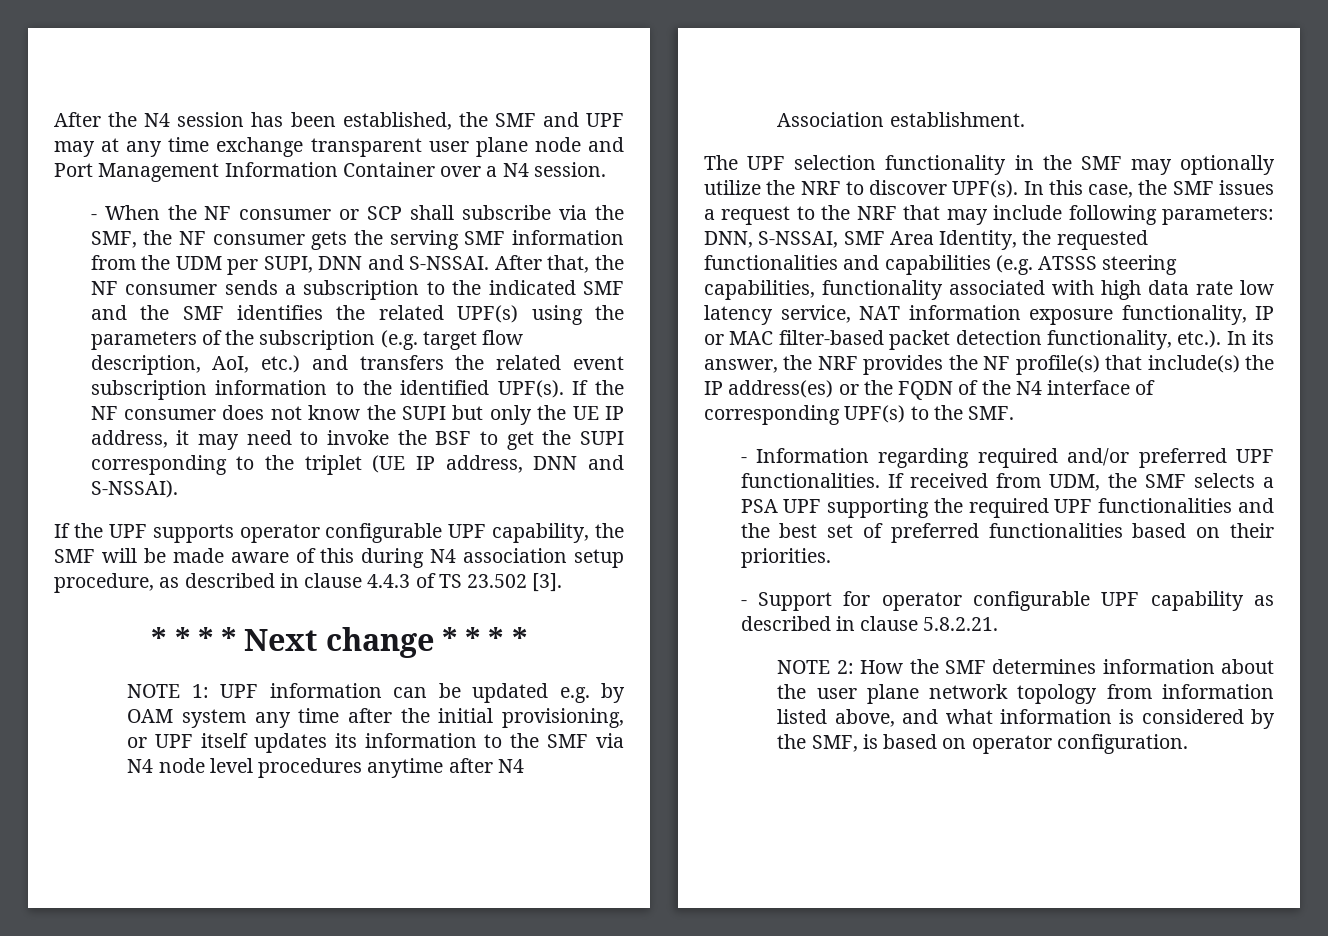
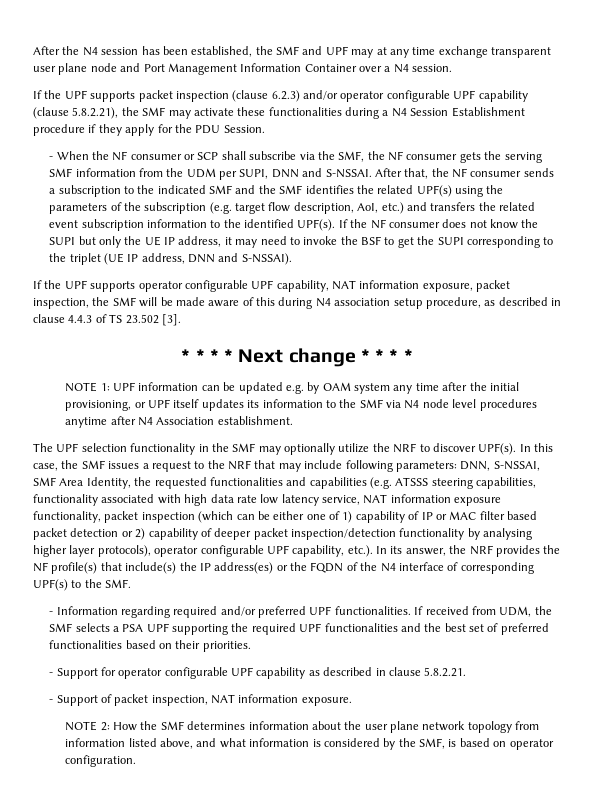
+ If the UPF supports packet inspection (clause 6.2.3) and/or operator configurable UPF capability (clause 5.8.2.21), the SMF may activate these functionalities during a N4 Session Establishment procedure if they apply for the PDU Session.
- If the UPF supports operator configurable UPF capability, the SMF will be made aware of this during N4 association setup procedure, as described in clause 4.4.3 of TS 23.502 [3].
+ If the UPF supports operator configurable UPF capability, NAT information exposure, packet inspection, the SMF will be made aware of this during N4 association setup procedure, as described in clause 4.4.3 of TS 23.502 [3].
- DNN, S-NSSAI, SMF Area Identity, the requested functionalities and capabilities (e.g. ATSSS steering capabilities, functionality associated with high data rate low latency service, NAT information exposure functionality, IP or MAC filter-based packet detection functionality, etc.). In its answer, the NRF provides the NF profile(s) that include(s) the IP address(es) or the FQDN of the N4 interface of corresponding UPF(s) to the SMF.
+ DNN, S-NSSAI, SMF Area Identity, the requested functionalities and capabilities (e.g. ATSSS steering capabilities, functionality associated with high data rate low latency service, NAT information exposure functionality, packet inspection (which can be either one of 1) capability of IP or MAC filter based packet detection or 2) capability of deeper packet inspection/detection functionality by analysing higher layer protocols), operator configurable UPF capability, etc.). In its answer, the NRF provides the NF profile(s) that include(s) the IP address(es) or the FQDN of the N4 interface of corresponding UPF(s) to the SMF.
+ - Support of packet inspection, NAT information exposure.

